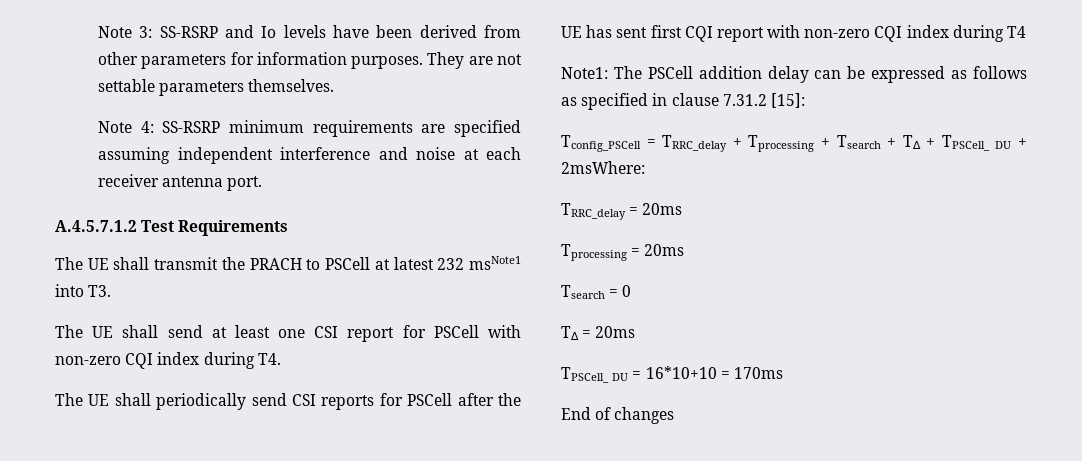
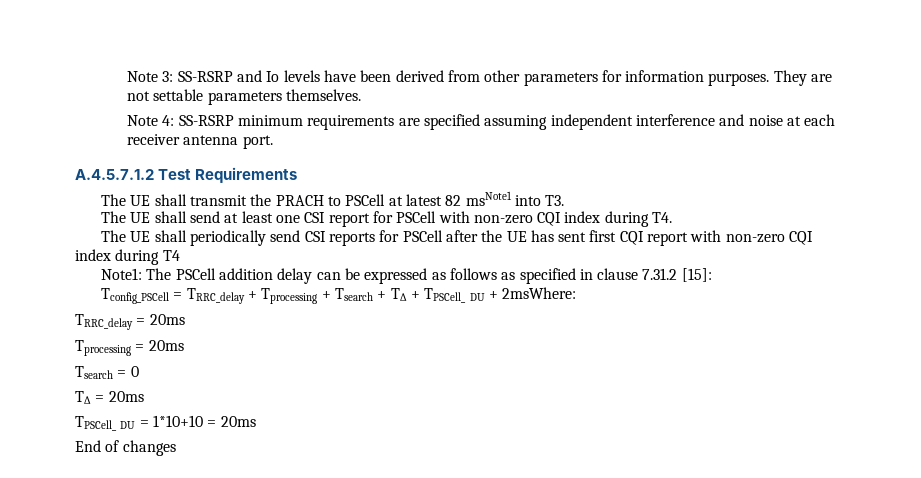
- The UE shall transmit the PRACH to PSCell at latest 232 msNote1 into T3.
+ The UE shall transmit the PRACH to PSCell at latest 82 msNote1 into T3.
- TPSCell_ DU = 16*10+10 = 170ms
+ TPSCell_ DU = 1*10+10 = 20ms

